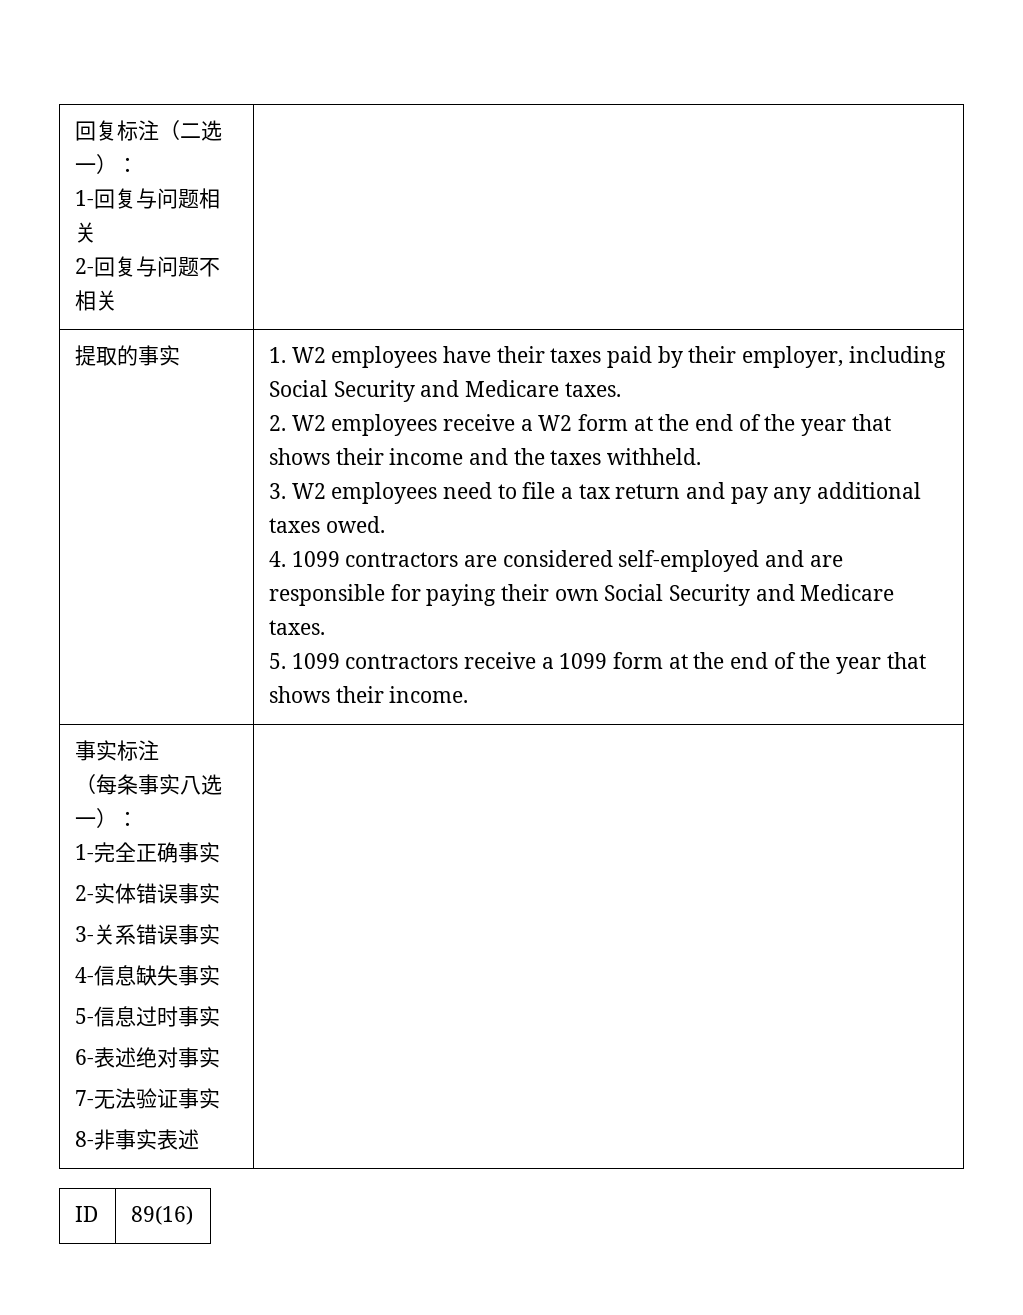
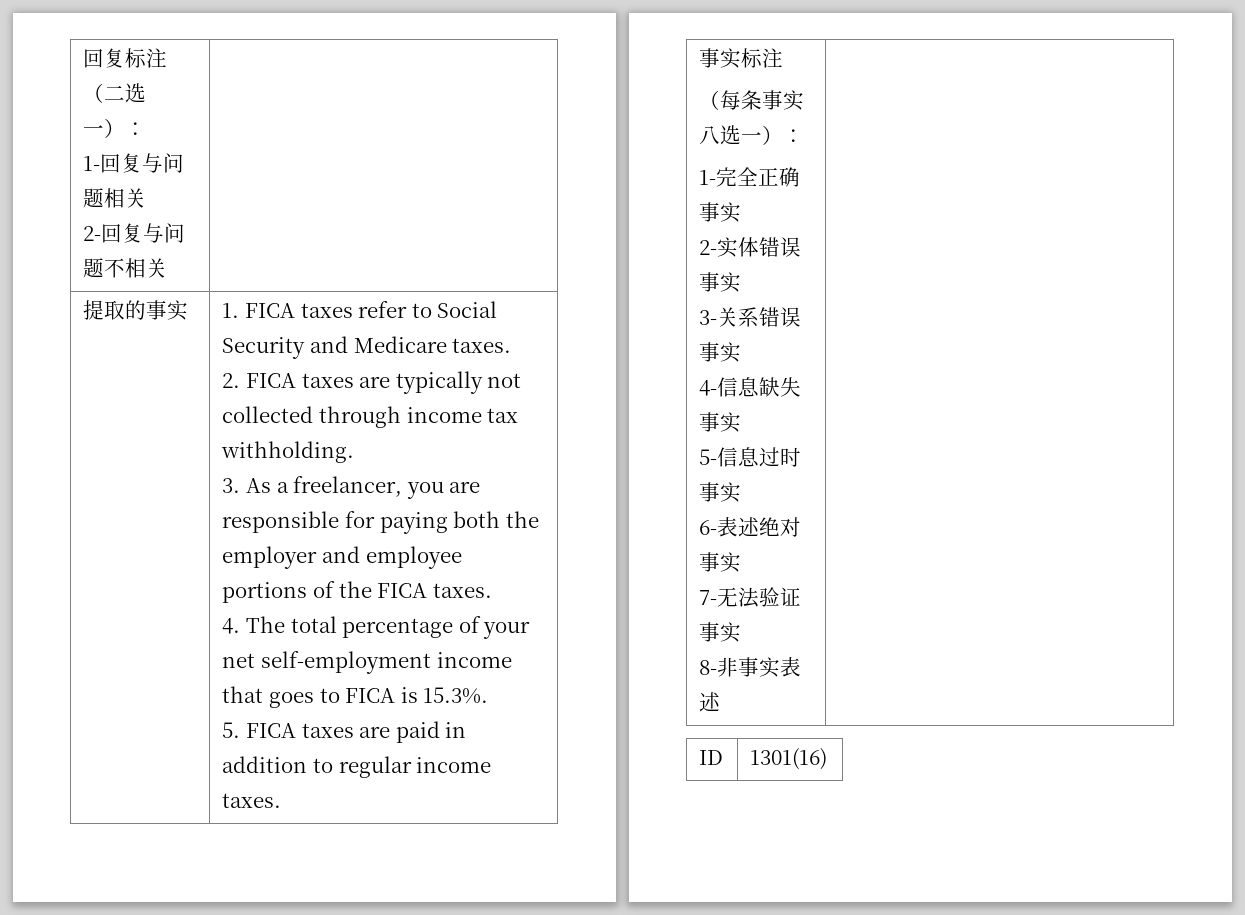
- 1. W2 employees have their taxes paid by their employer, including Social Security and Medicare taxes.
+ 1. FICA taxes refer to Social Security and Medicare taxes.
- 2. W2 employees receive a W2 form at the end of the year that shows their income and the taxes withheld.
- 3. W2 employees need to file a tax return and pay any additional taxes owed.
- 4. 1099 contractors are considered self-employed and are responsible for paying their own Social Security and Medicare taxes.
- 5. 1099 contractors receive a 1099 form at the end of the year that shows their income.
+ 2. FICA taxes are typically not collected through income tax withholding.
+ 3. As a freelancer, you are responsible for paying both the employer and employee portions of the FICA taxes.
+ 4. The total percentage of your net self-employment income that goes to FICA is 15.3%.
+ 5. FICA taxes are paid in addition to regular income taxes.
- ID | 89(16)
+ ID | 1301(16)

